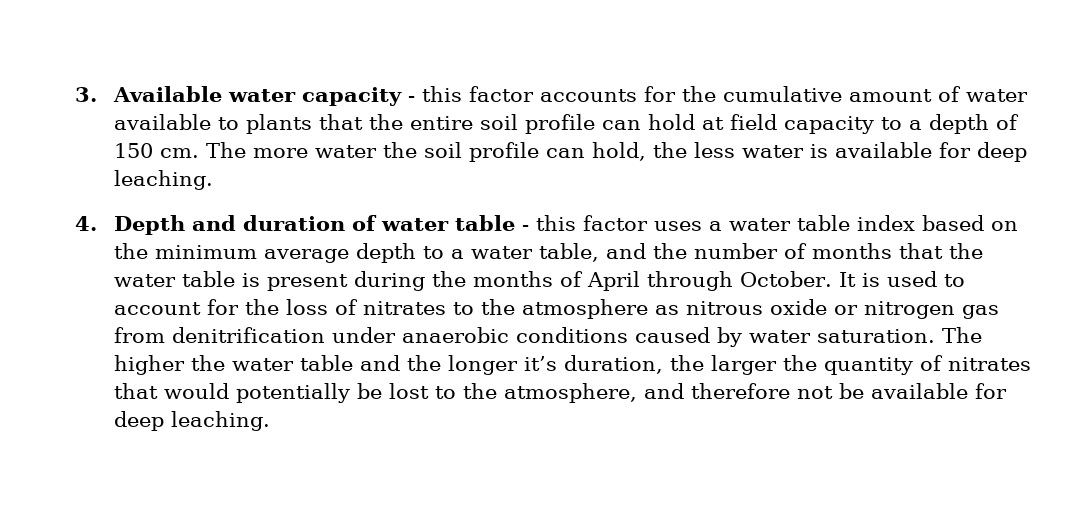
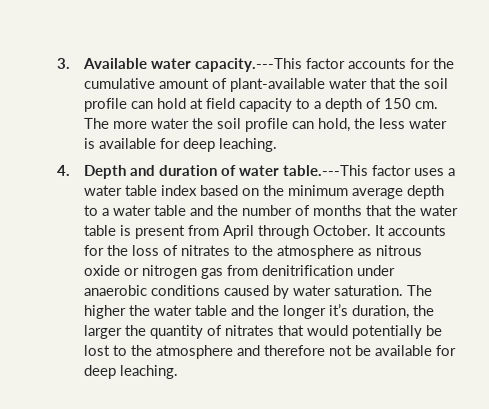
- 3. Available water capacity - this factor accounts for the cumulative amount of water available to plants that the entire soil profile can hold at field capacity to a depth of 150 cm.
+ 3. Available water capacity.---This factor accounts for the cumulative amount of plant-available water that the soil profile can hold at field capacity to a depth of 150 cm.
- 4. Depth and duration of water table - this factor uses a water table index based on the minimum average depth to a water table, and the number of months that the water table is present during the months of April through October. It is used to account for the loss of nitrates to the atmosphere as nitrous oxide or nitrogen gas from denitrification under anaerobic conditions caused by water saturation.
+ 4. Depth and duration of water table.---This factor uses a water table index based on the minimum average depth to a water table and the number of months that the water table is present from April through October. It accounts for the loss of nitrates to the atmosphere as nitrous oxide or nitrogen gas from denitrification under anaerobic conditions caused by water saturation.
- The higher the water table and the longer it’s duration, the larger the quantity of nitrates that would potentially be lost to the atmosphere, and therefore not be available for deep leaching.
+ The higher the water table and the longer it’s duration, the larger the quantity of nitrates that would potentially be lost to the atmosphere and therefore not be available for deep leaching.

